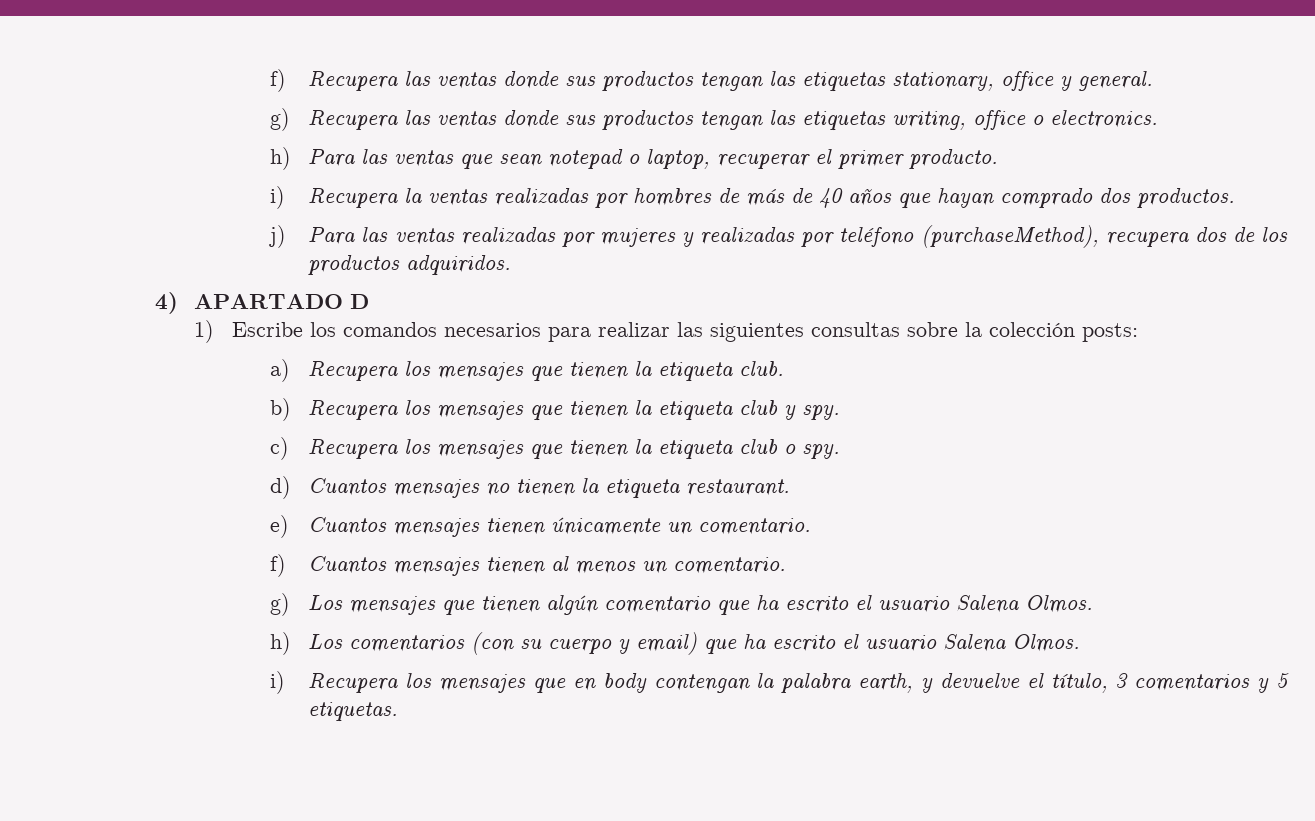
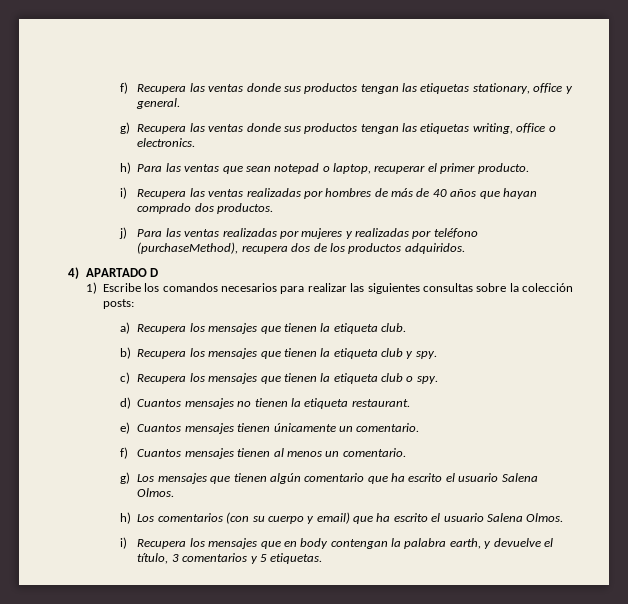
- i) Recupera la ventas realizadas por hombres de más de 40 años que hayan comprado dos productos.
+ i) Recupera las ventas realizadas por hombres de más de 40 años que hayan comprado dos productos.

